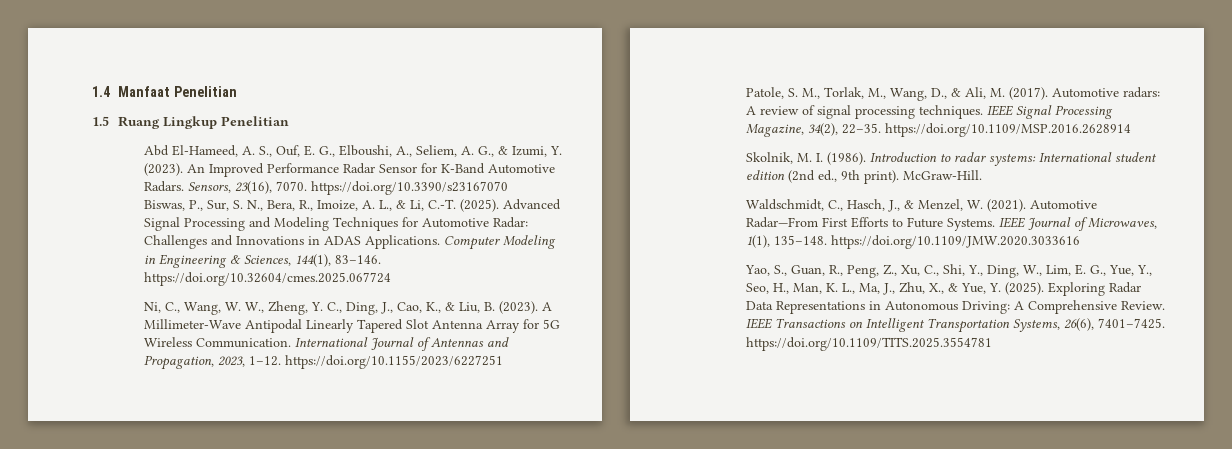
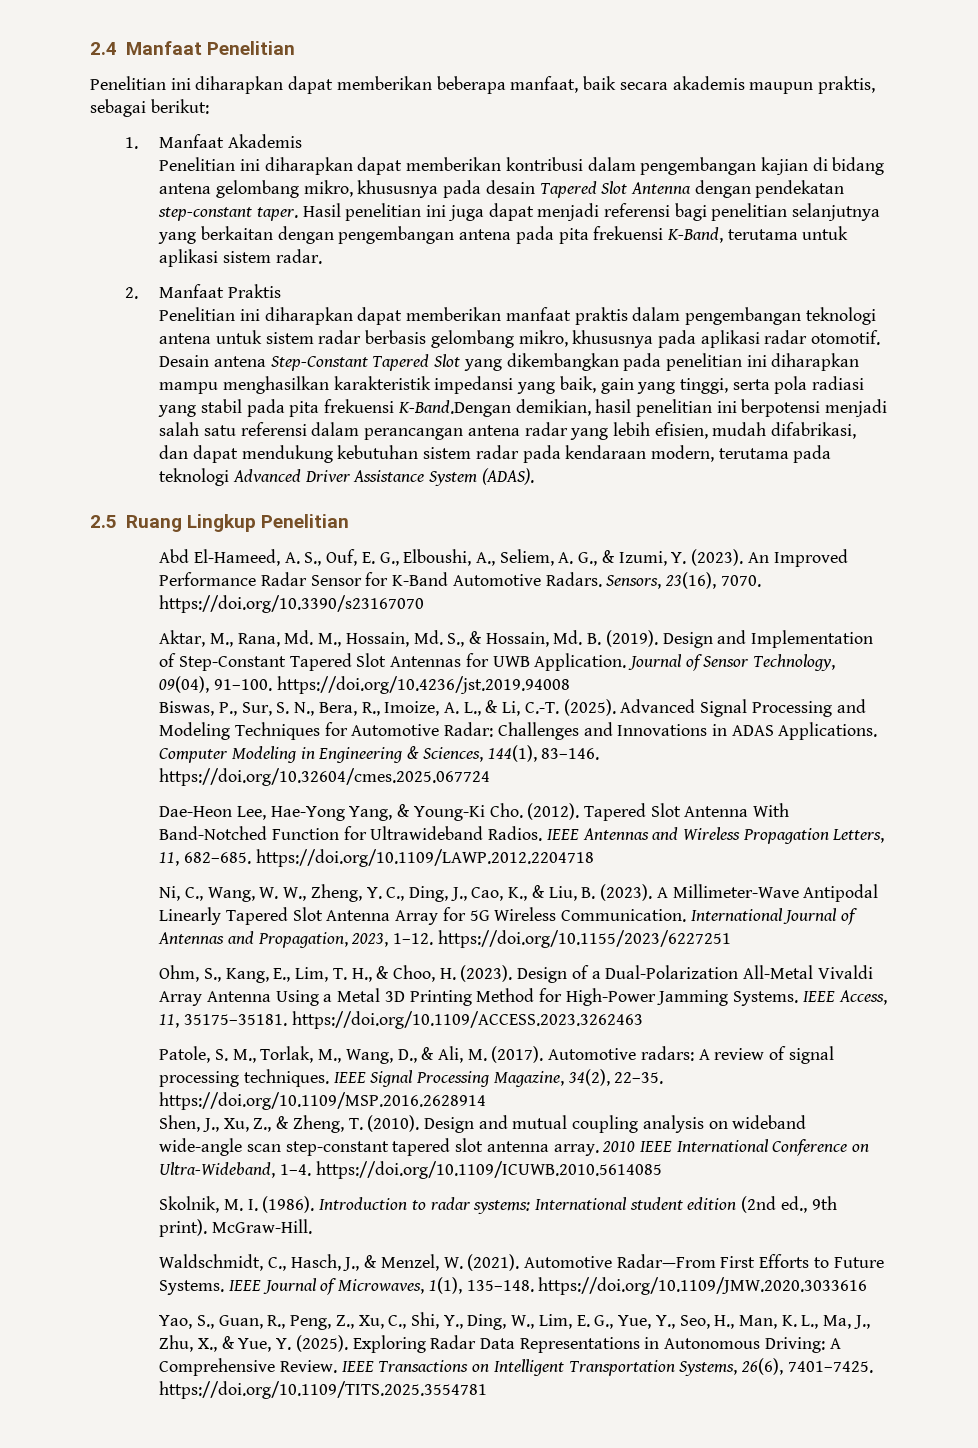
- 1.4 Manfaat Penelitian
+ 2.4 Manfaat Penelitian
- 1.5 Ruang Lingkup Penelitian
+ Penelitian ini diharapkan dapat memberikan beberapa manfaat, baik secara akademis maupun praktis, sebagai berikut:
+ 1. Manfaat Akademis
+ Penelitian ini diharapkan dapat memberikan kontribusi dalam pengembangan kajian di bidang antena gelombang mikro, khususnya pada desain Tapered Slot Antenna dengan pendekatan step-constant taper. Hasil penelitian ini juga dapat menjadi referensi bagi penelitian selanjutnya yang berkaitan dengan pengembangan antena pada pita frekuensi K-Band, terutama untuk aplikasi sistem radar.
+ 2. Manfaat Praktis
+ Penelitian ini diharapkan dapat memberikan manfaat praktis dalam pengembangan teknologi antena untuk sistem radar berbasis gelombang mikro, khususnya pada aplikasi radar otomotif. Desain antena Step-Constant Tapered Slot yang dikembangkan pada penelitian ini diharapkan mampu menghasilkan karakteristik impedansi yang baik, gain yang tinggi, serta pola radiasi yang stabil pada pita frekuensi K-Band.Dengan demikian, hasil penelitian ini berpotensi menjadi salah satu referensi dalam perancangan antena radar yang lebih efisien, mudah difabrikasi, dan dapat mendukung kebutuhan sistem radar pada kendaraan modern, terutama pada teknologi Advanced Driver Assistance System (ADAS).
+ 2.5 Ruang Lingkup Penelitian
+ Aktar, M., Rana, Md. M., Hossain, Md. S., & Hossain, Md. B. (2019). Design and Implementation of Step-Constant Tapered Slot Antennas for UWB Application. Journal of Sensor Technology, 09(04), 91–100. https://doi.org/10.4236/jst.2019.94008
+ Dae-Heon Lee, Hae-Yong Yang, & Young-Ki Cho. (2012). Tapered Slot Antenna With Band-Notched Function for Ultrawideband Radios. IEEE Antennas and Wireless Propagation Letters, 11, 682–685. https://doi.org/10.1109/LAWP.2012.2204718
+ Ohm, S., Kang, E., Lim, T. H., & Choo, H. (2023). Design of a Dual-Polarization All-Metal Vivaldi Array Antenna Using a Metal 3D Printing Method for High-Power Jamming Systems. IEEE Access, 11, 35175–35181. https://doi.org/10.1109/ACCESS.2023.3262463
+ Shen, J., Xu, Z., & Zheng, T. (2010). Design and mutual coupling analysis on wideband wide-angle scan step-constant tapered slot antenna array. 2010 IEEE International Conference on Ultra-Wideband, 1–4. https://doi.org/10.1109/ICUWB.2010.5614085

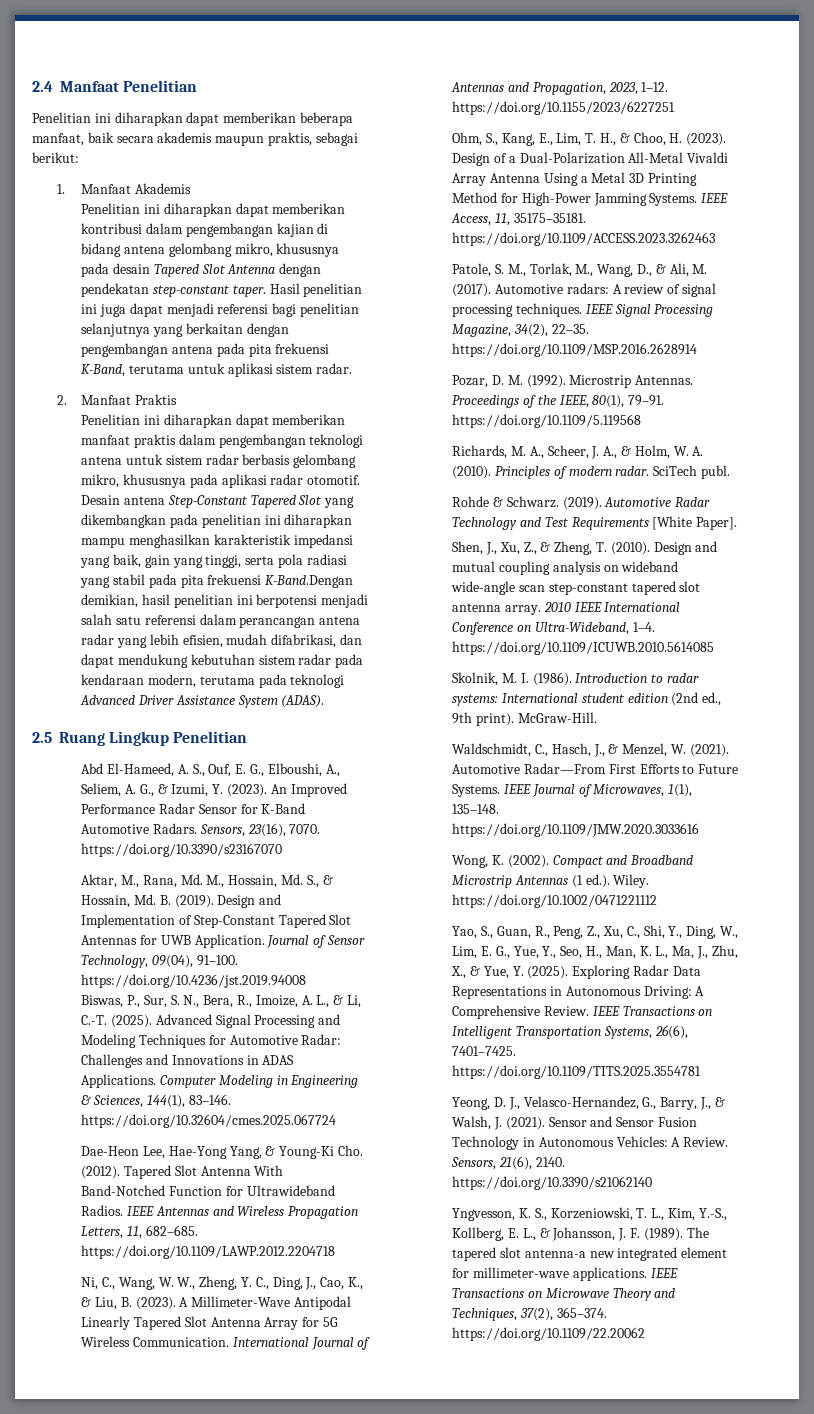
+ Pozar, D. M. (1992). Microstrip Antennas. Proceedings of the IEEE, 80(1), 79–91. https://doi.org/10.1109/5.119568
+ Richards, M. A., Scheer, J. A., & Holm, W. A. (2010). Principles of modern radar. SciTech publ.
+ Rohde & Schwarz. (2019). Automotive Radar Technology and Test Requirements [White Paper].
+ Wong, K. (2002). Compact and Broadband Microstrip Antennas (1 ed.). Wiley. https://doi.org/10.1002/0471221112
+ Yeong, D. J., Velasco-Hernandez, G., Barry, J., & Walsh, J. (2021). Sensor and Sensor Fusion Technology in Autonomous Vehicles: A Review. Sensors, 21(6), 2140. https://doi.org/10.3390/s21062140
+ Yngvesson, K. S., Korzeniowski, T. L., Kim, Y.-S., Kollberg, E. L., & Johansson, J. F. (1989). The tapered slot antenna-a new integrated element for millimeter-wave applications. IEEE Transactions on Microwave Theory and Techniques, 37(2), 365–374. https://doi.org/10.1109/22.20062

